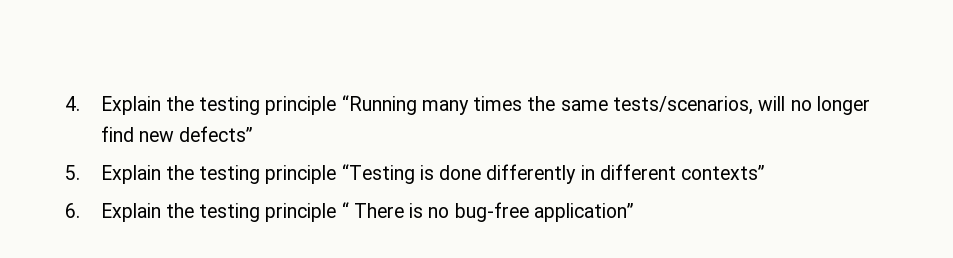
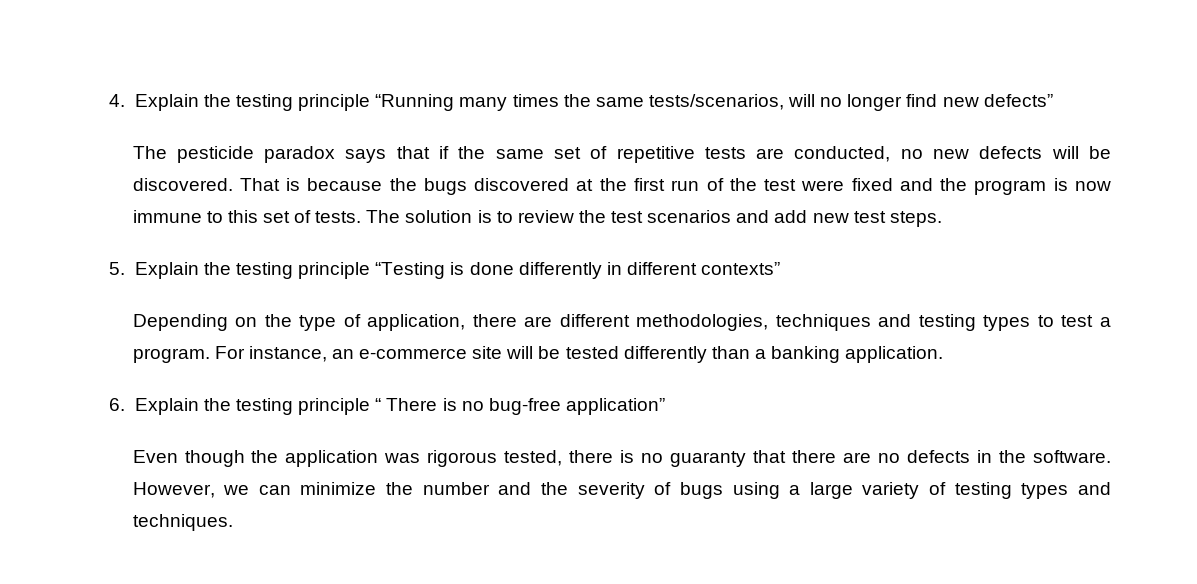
+ The pesticide paradox says that if the same set of repetitive tests are conducted, no new defects will be discovered. That is because the bugs discovered at the first run of the test were fixed and the program is now immune to this set of tests. The solution is to review the test scenarios and add new test steps.
+ Depending on the type of application, there are different methodologies, techniques and testing types to test a program. For instance, an e-commerce site will be tested differently than a banking application.
+ Even though the application was rigorous tested, there is no guaranty that there are no defects in the software. However, we can minimize the number and the severity of bugs using a large variety of testing types and techniques.

